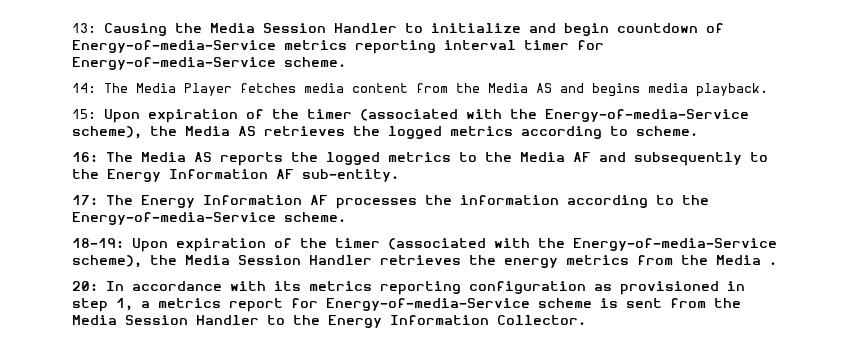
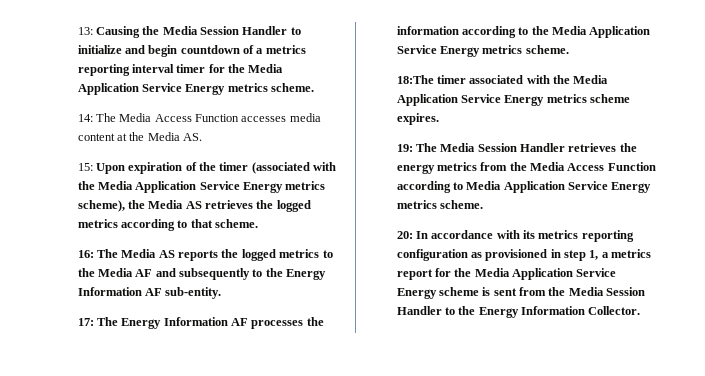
- 13: Causing the Media Session Handler to initialize and begin countdown of Energy-of-media-Service metrics reporting interval timer for Energy-of-media-Service scheme.
+ 13: Causing the Media Session Handler to initialize and begin countdown of a metrics reporting interval timer for the Media Application Service Energy metrics scheme.
- 14: The Media Player fetches media content from the Media AS and begins media playback.
+ 14: The Media Access Function accesses media content at the Media AS.
- 15: Upon expiration of the timer (associated with the Energy-of-media-Service scheme), the Media AS retrieves the logged metrics according to scheme.
+ 15: Upon expiration of the timer (associated with the Media Application Service Energy metrics scheme), the Media AS retrieves the logged metrics according to that scheme.
- 17: The Energy Information AF processes the information according to the Energy-of-media-Service scheme.
- 18-19: Upon expiration of the timer (associated with the Energy-of-media-Service scheme), the Media Session Handler retrieves the energy metrics from the Media .
+ 17: The Energy Information AF processes the information according to the Media Application Service Energy metrics scheme.
+ 18:The timer associated with the Media Application Service Energy metrics scheme expires.
+ 19: The Media Session Handler retrieves the energy metrics from the Media Access Function according to Media Application Service Energy metrics scheme.
- 20: In accordance with its metrics reporting configuration as provisioned in step 1, a metrics report for Energy-of-media-Service scheme is sent from the Media Session Handler to the Energy Information Collector.
+ 20: In accordance with its metrics reporting configuration as provisioned in step 1, a metrics report for the Media Application Service Energy scheme is sent from the Media Session Handler to the Energy Information Collector.

